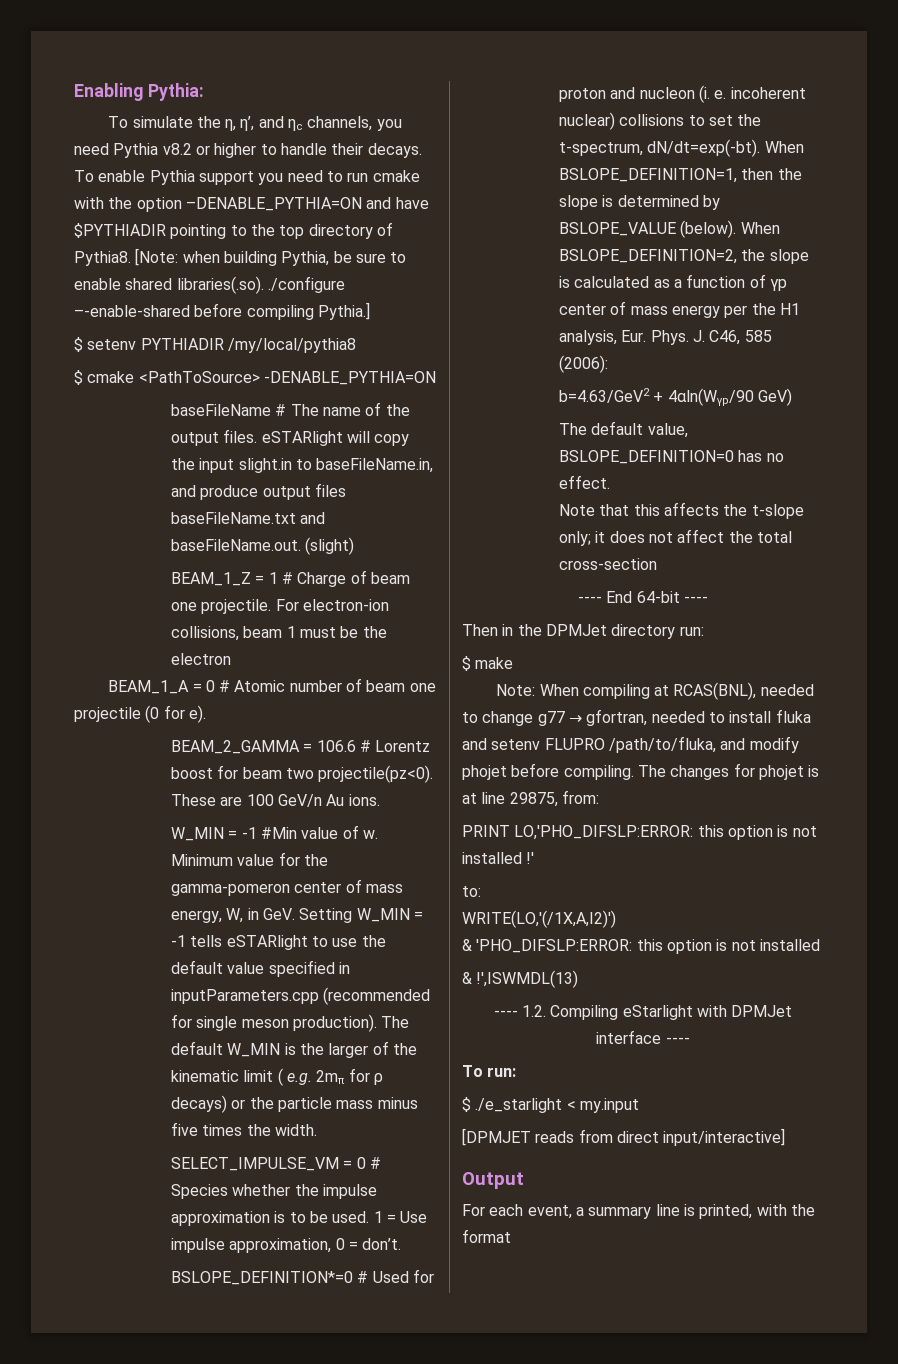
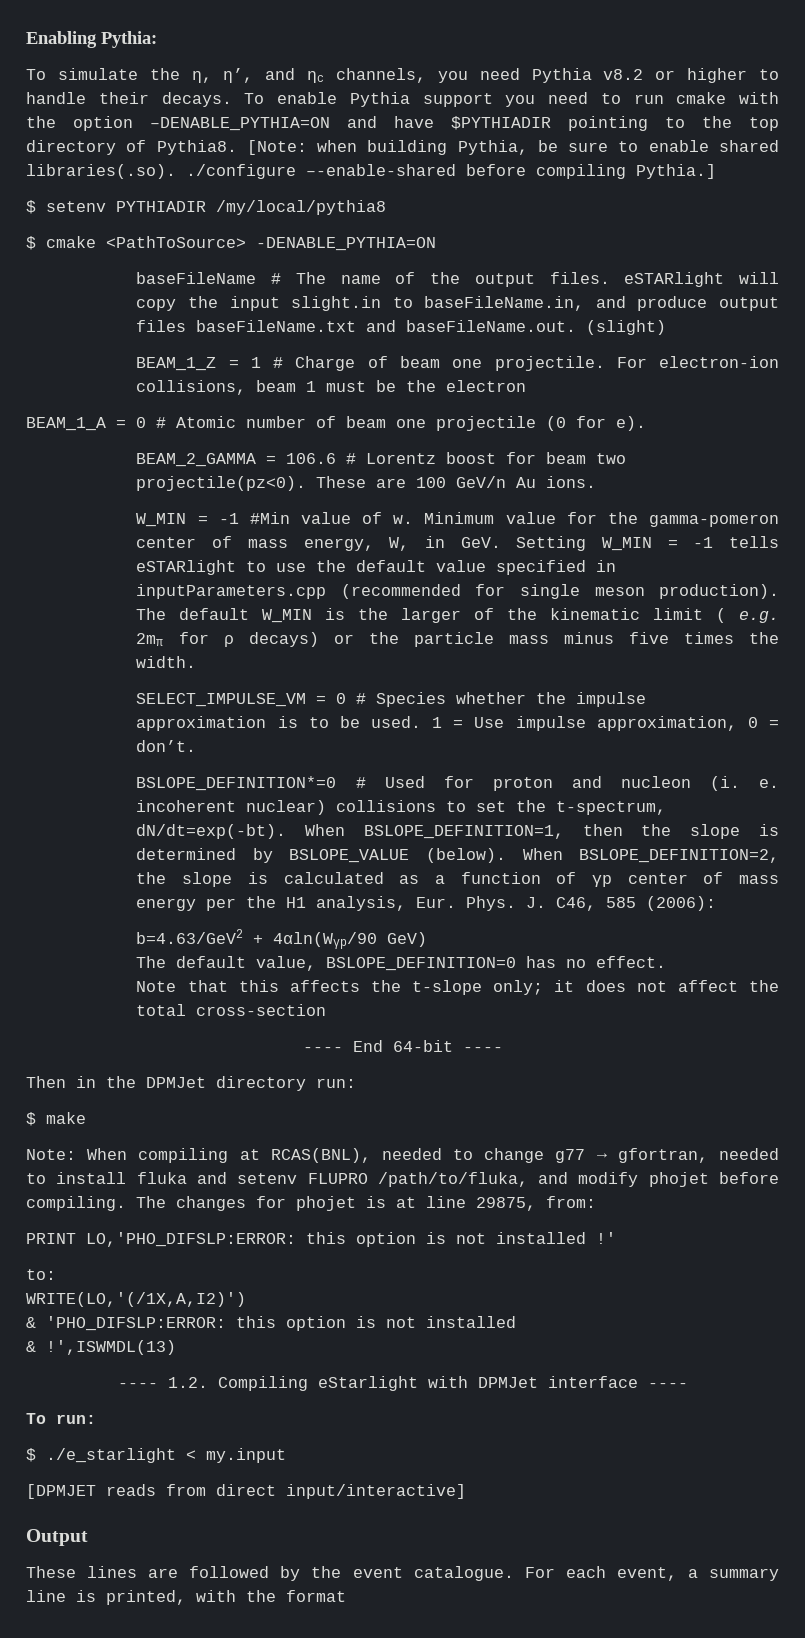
+ These lines are followed by the event catalogue.

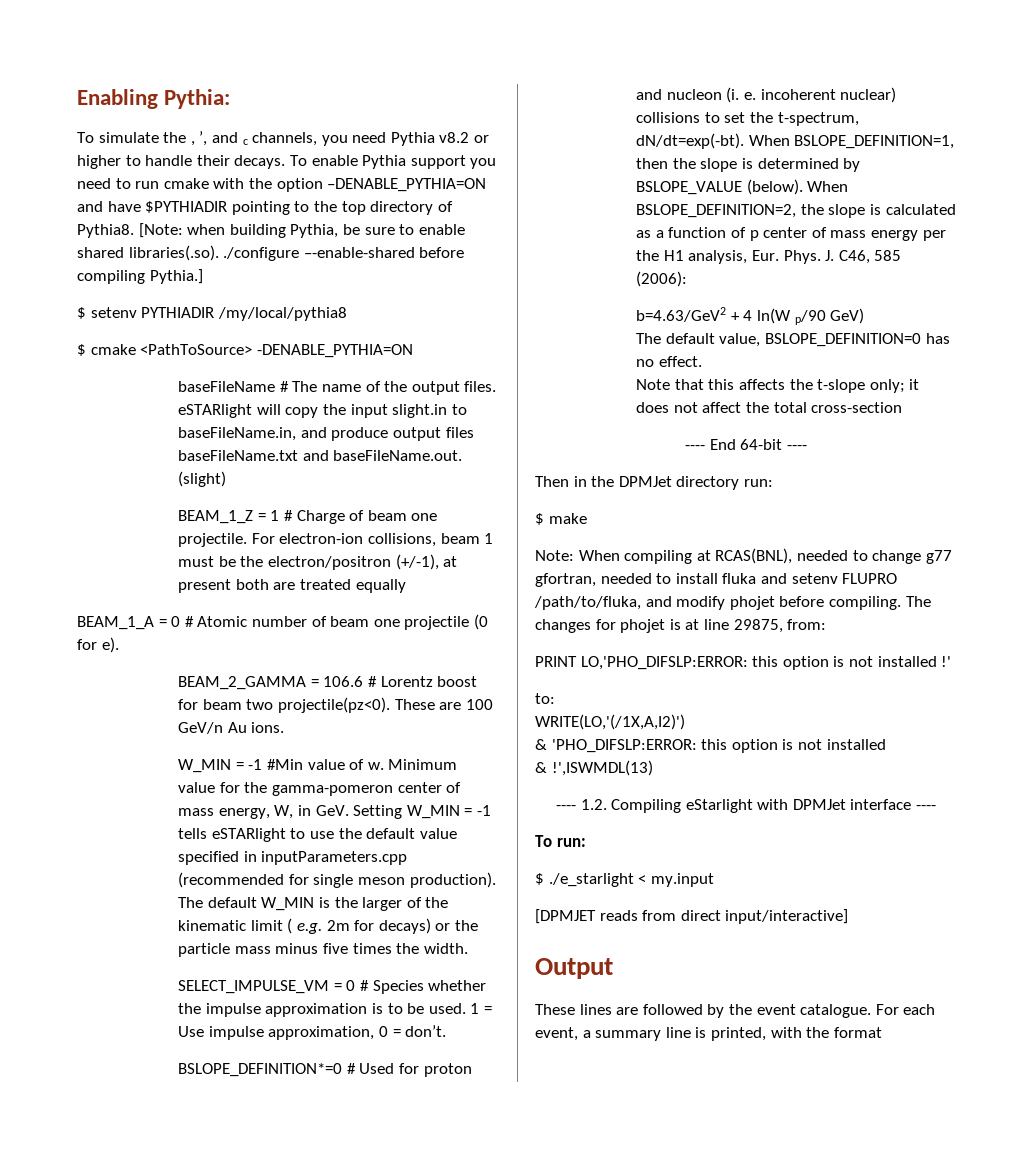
- To simulate the η, η’, and ηc channels, you need Pythia v8.2 or higher to handle their decays.
+ To simulate the , ’, and c channels, you need Pythia v8.2 or higher to handle their decays.
- For electron-ion collisions, beam 1 must be the electron
+ For electron-ion collisions, beam 1 must be the electron/positron (+/-1), at present both are treated equally
- The default W_MIN is the larger of the kinematic limit ( e.g. 2mπ for ρ decays) or the particle mass minus five times the width.
+ The default W_MIN is the larger of the kinematic limit ( e.g. 2m for decays) or the particle mass minus five times the width.
- When BSLOPE_DEFINITION=2, the slope is calculated as a function of γp center of mass energy per the H1 analysis, Eur. Phys.
+ When BSLOPE_DEFINITION=2, the slope is calculated as a function of p center of mass energy per the H1 analysis, Eur. Phys.
- b=4.63/GeV2 + 4αln(Wγp/90 GeV)
+ b=4.63/GeV2 + 4 ln(W p/90 GeV)
- Note: When compiling at RCAS(BNL), needed to change g77 → gfortran, needed to install fluka and setenv FLUPRO /path/to/fluka, and modify phojet before compiling.
+ Note: When compiling at RCAS(BNL), needed to change g77 gfortran, needed to install fluka and setenv FLUPRO /path/to/fluka, and modify phojet before compiling.

